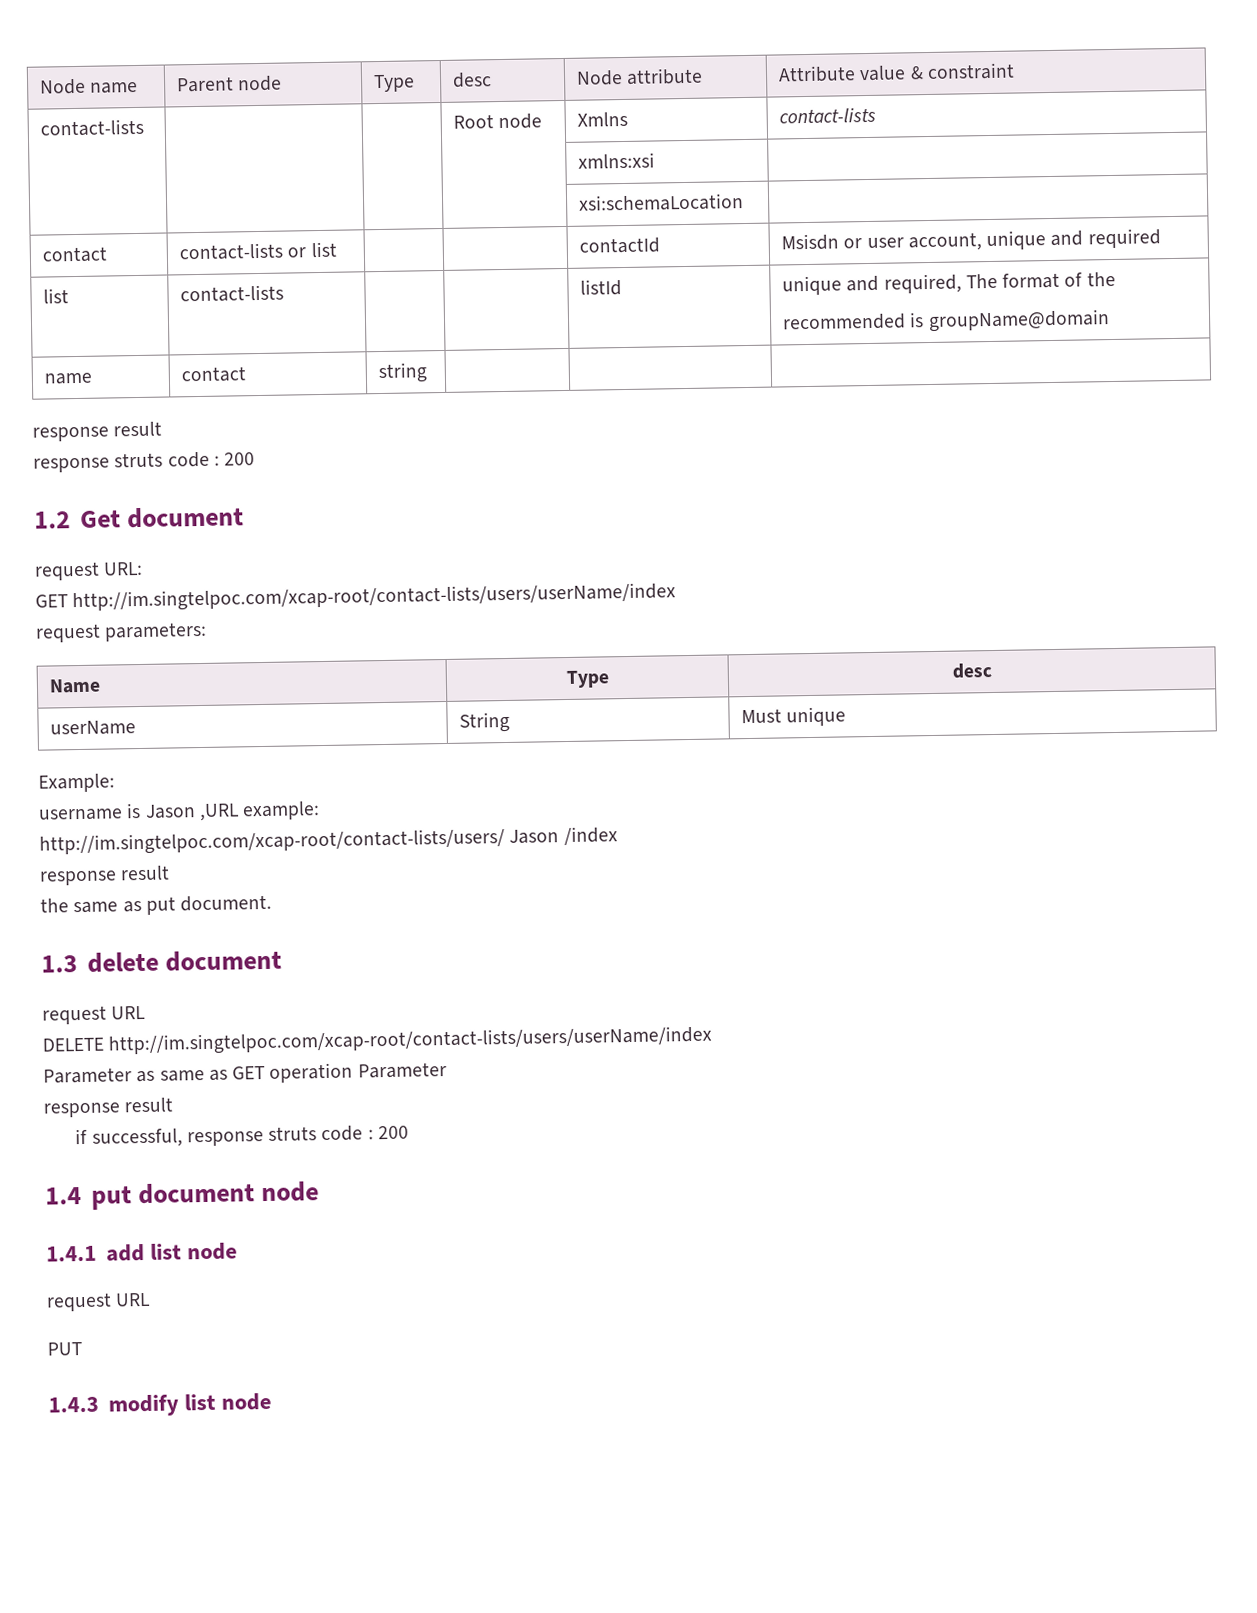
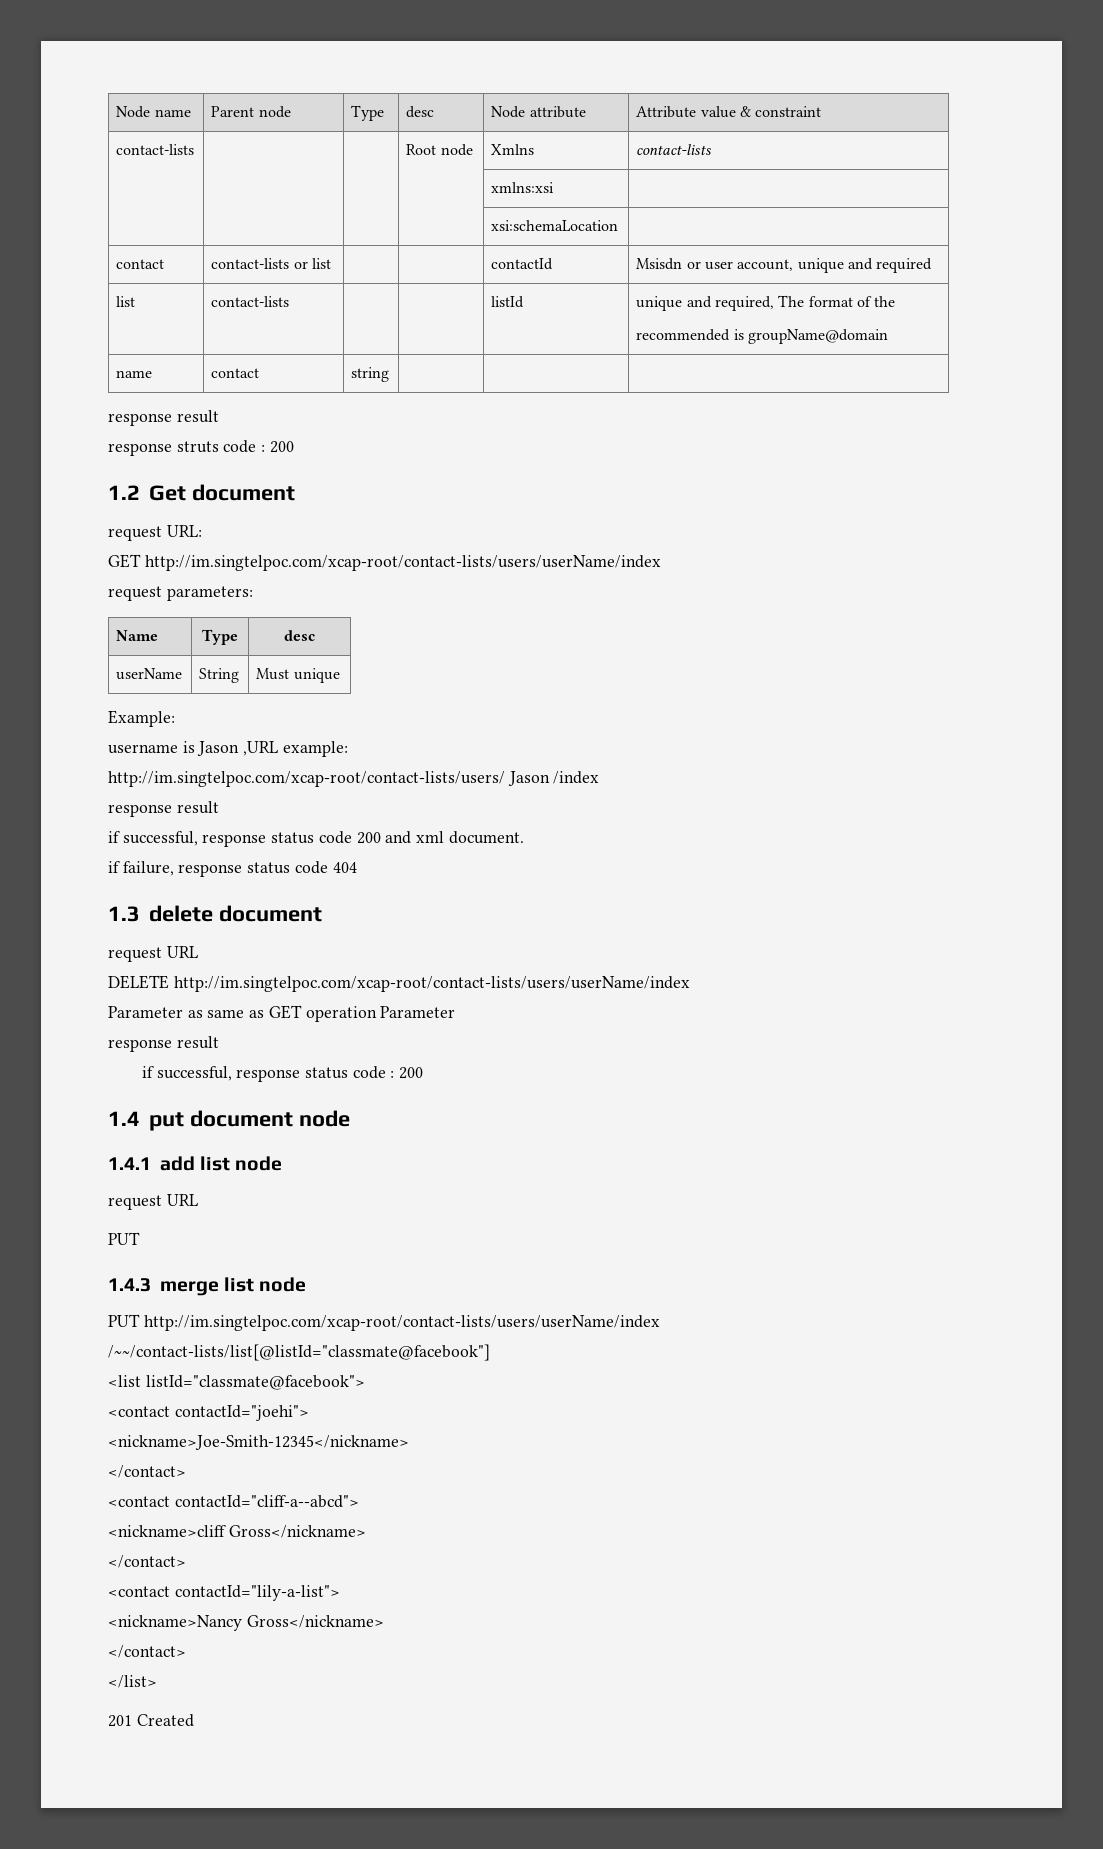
- the same as put document.
+ if successful, response status code 200 and xml document.
+ if failure, response status code 404
- if successful, response struts code : 200
+ if successful, response status code : 200
- 1.4.3 modify list node
+ 1.4.3 merge list node
+ PUT http://im.singtelpoc.com/xcap-root/contact-lists/users/userName/index /~~/contact-lists/list[@listId="classmate@facebook"]
+ <list listId="classmate@facebook">
+ <contact contactId="joehi">
+ <nickname>Joe-Smith-12345</nickname>
+ </contact>
+ <contact contactId="cliff-a--abcd">
+ <nickname>cliff Gross</nickname>
+ </contact>
+ <contact contactId="lily-a-list">
+ <nickname>Nancy Gross</nickname>
+ </contact>
+ </list>
+ 201 Created

